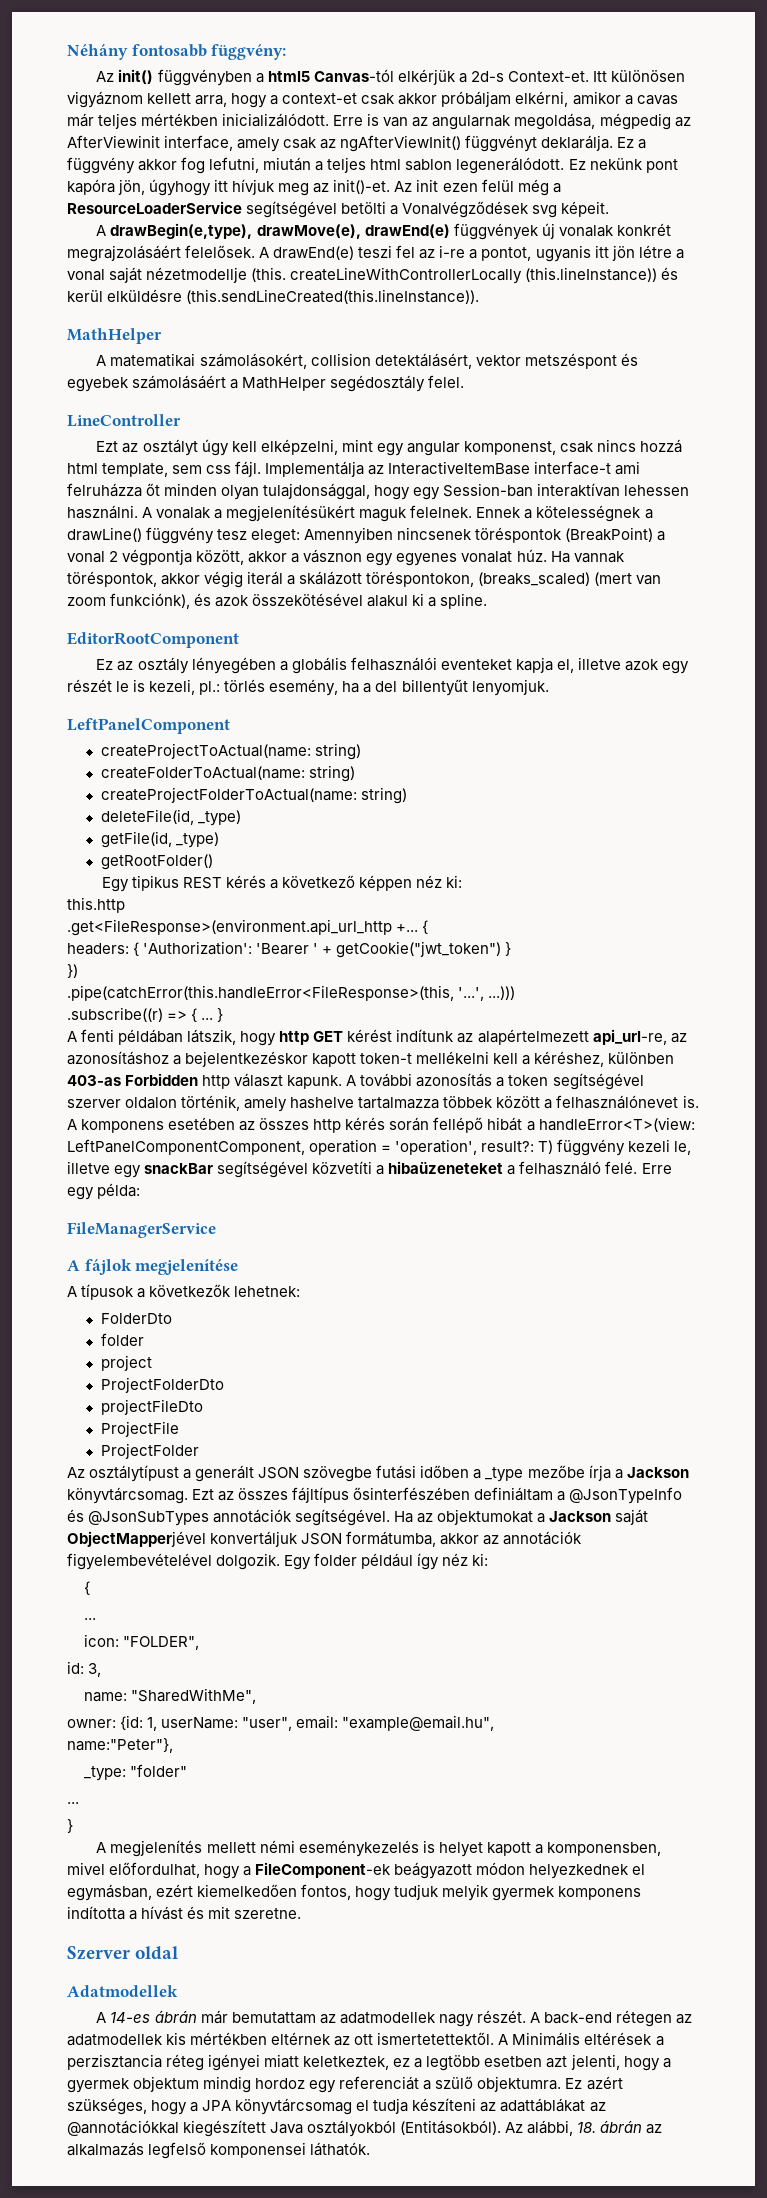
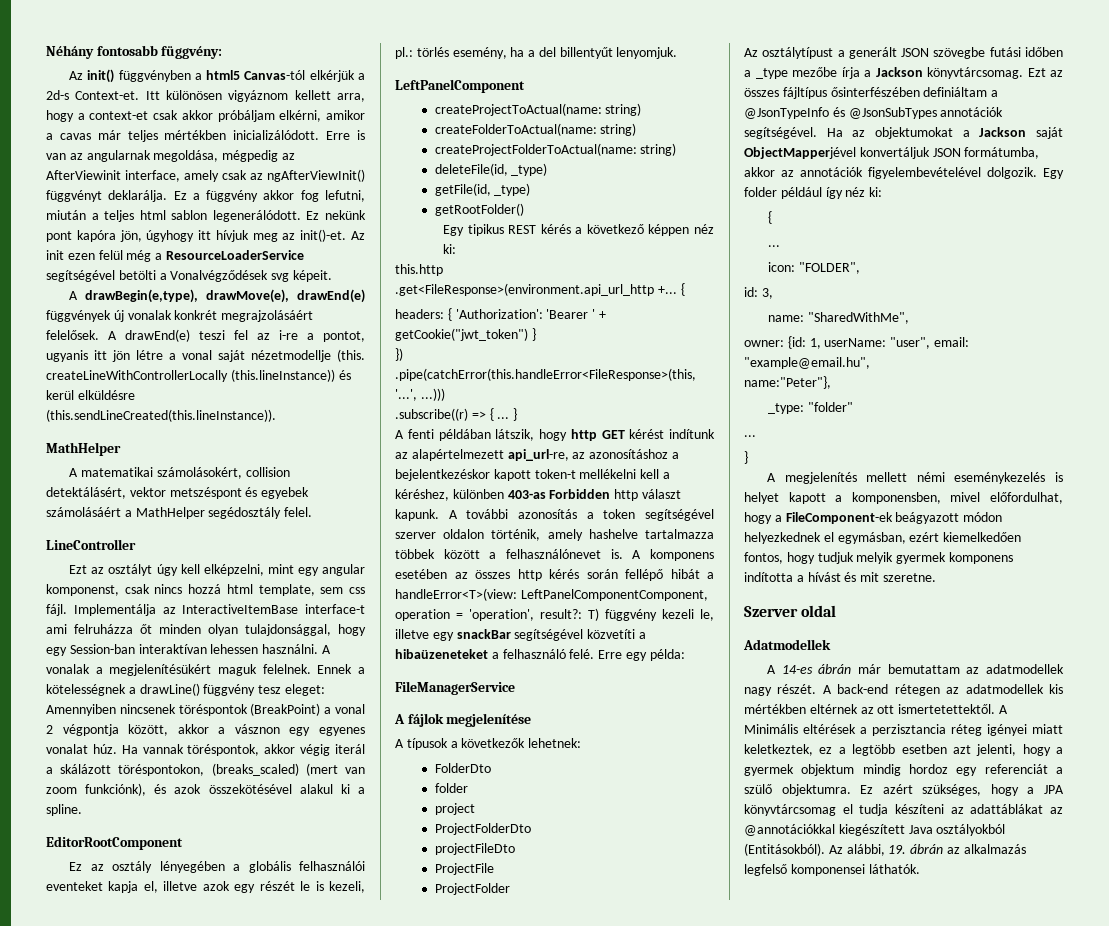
- Az alábbi, 18. ábrán az alkalmazás legfelső komponensei láthatók.
+ Az alábbi, 19. ábrán az alkalmazás legfelső komponensei láthatók.

